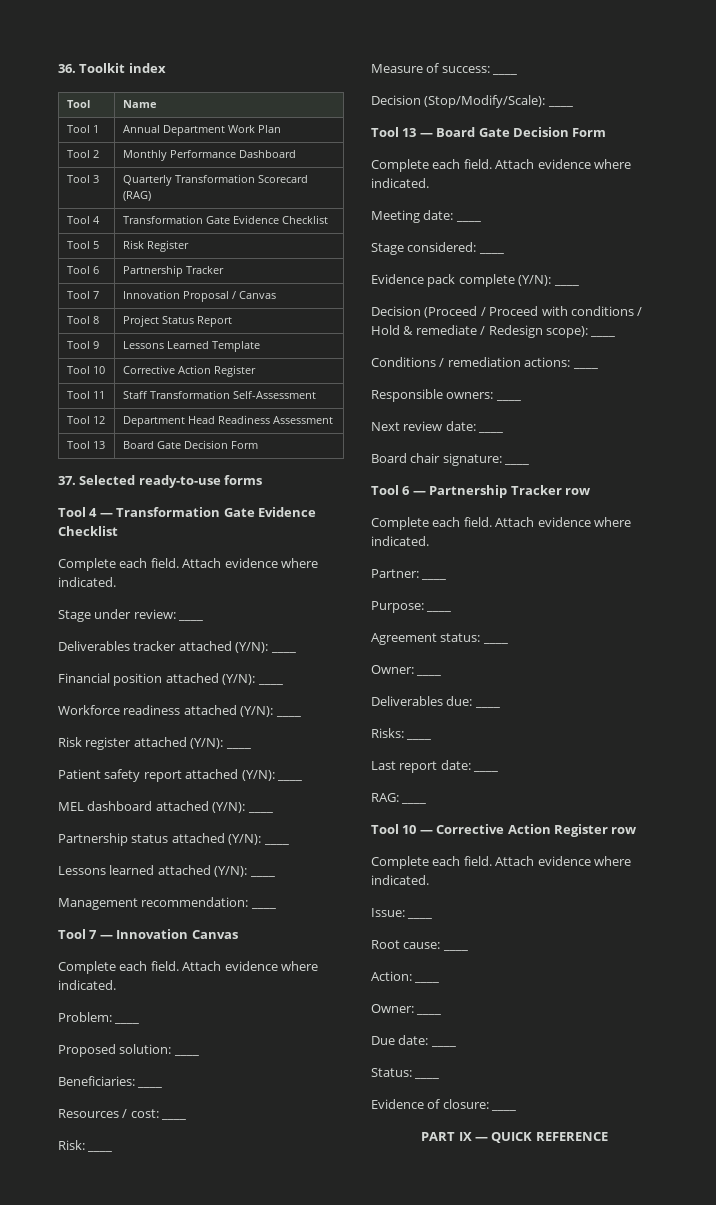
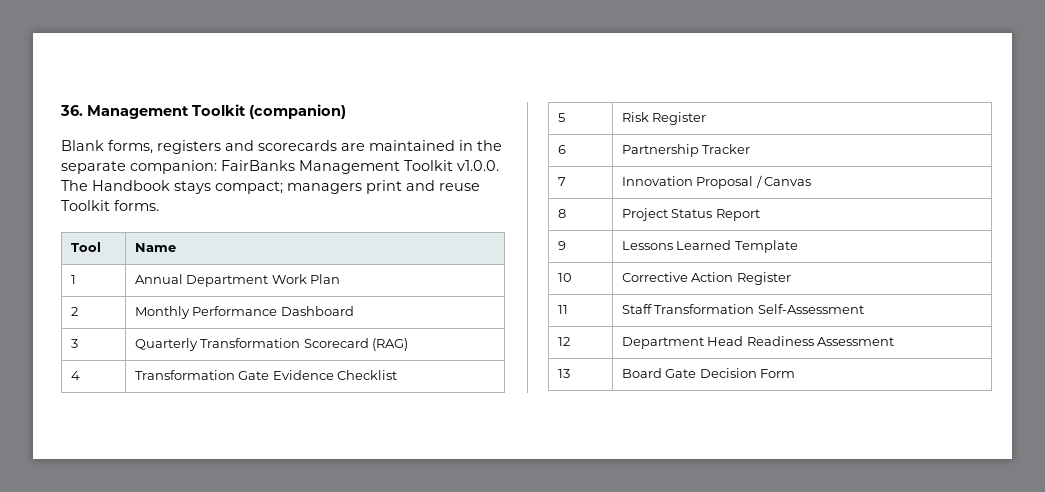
- 36. Toolkit index
+ 36. Management Toolkit (companion)
+ Blank forms, registers and scorecards are maintained in the separate companion: FairBanks Management Toolkit v1.0.0. The Handbook stays compact; managers print and reuse Toolkit forms.
- Tool 1 | Annual Department Work Plan
+ 1 | Annual Department Work Plan
- Tool 2 | Monthly Performance Dashboard
+ 2 | Monthly Performance Dashboard
- Tool 3 | Quarterly Transformation Scorecard (RAG)
+ 3 | Quarterly Transformation Scorecard (RAG)
- Tool 4 | Transformation Gate Evidence Checklist
+ 4 | Transformation Gate Evidence Checklist
- Tool 5 | Risk Register
+ 5 | Risk Register
- Tool 6 | Partnership Tracker
+ 6 | Partnership Tracker
- Tool 7 | Innovation Proposal / Canvas
+ 7 | Innovation Proposal / Canvas
- Tool 8 | Project Status Report
+ 8 | Project Status Report
- Tool 9 | Lessons Learned Template
+ 9 | Lessons Learned Template
- Tool 10 | Corrective Action Register
+ 10 | Corrective Action Register
- Tool 11 | Staff Transformation Self-Assessment
+ 11 | Staff Transformation Self-Assessment
- Tool 12 | Department Head Readiness Assessment
+ 12 | Department Head Readiness Assessment
- Tool 13 | Board Gate Decision Form
+ 13 | Board Gate Decision Form
- 37. Selected ready-to-use forms
- Tool 4 — Transformation Gate Evidence Checklist
- Complete each field. Attach evidence where indicated.
- Stage under review: ____
- Deliverables tracker attached (Y/N): ____
- Financial position attached (Y/N): ____
- Workforce readiness attached (Y/N): ____
- Risk register attached (Y/N): ____
- Patient safety report attached (Y/N): ____
- MEL dashboard attached (Y/N): ____
- Partnership status attached (Y/N): ____
- Lessons learned attached (Y/N): ____
- Management recommendation: ____
- Tool 7 — Innovation Canvas
- Complete each field. Attach evidence where indicated.
- Problem: ____
- Proposed solution: ____
- Beneficiaries: ____
- Resources / cost: ____
- Risk: ____
- Measure of success: ____
- Decision (Stop/Modify/Scale): ____
- Tool 13 — Board Gate Decision Form
- Complete each field. Attach evidence where indicated.
- Meeting date: ____
- Stage considered: ____
- Evidence pack complete (Y/N): ____
- Decision (Proceed / Proceed with conditions / Hold & remediate / Redesign scope): ____
- Conditions / remediation actions: ____
- Responsible owners: ____
- Next review date: ____
- Board chair signature: ____
- Tool 6 — Partnership Tracker row
- Complete each field. Attach evidence where indicated.
- Partner: ____
- Purpose: ____
- Agreement status: ____
- Owner: ____
- Deliverables due: ____
- Risks: ____
- Last report date: ____
- RAG: ____
- Tool 10 — Corrective Action Register row
- Complete each field. Attach evidence where indicated.
- Issue: ____
- Root cause: ____
- Action: ____
- Owner: ____
- Due date: ____
- Status: ____
- Evidence of closure: ____
- PART IX — QUICK REFERENCE

